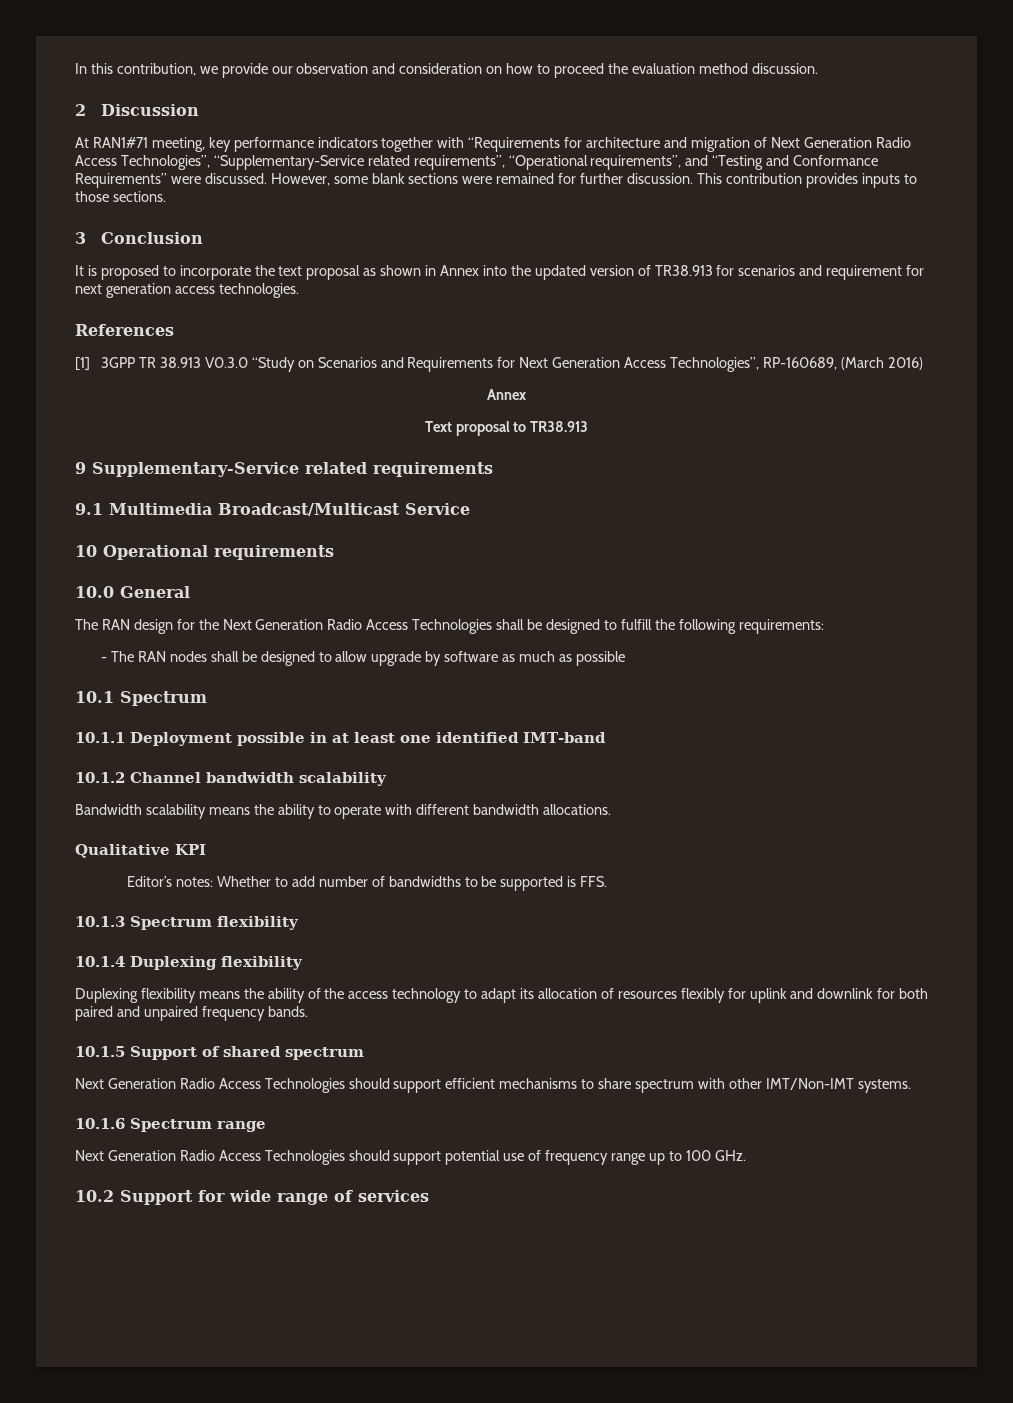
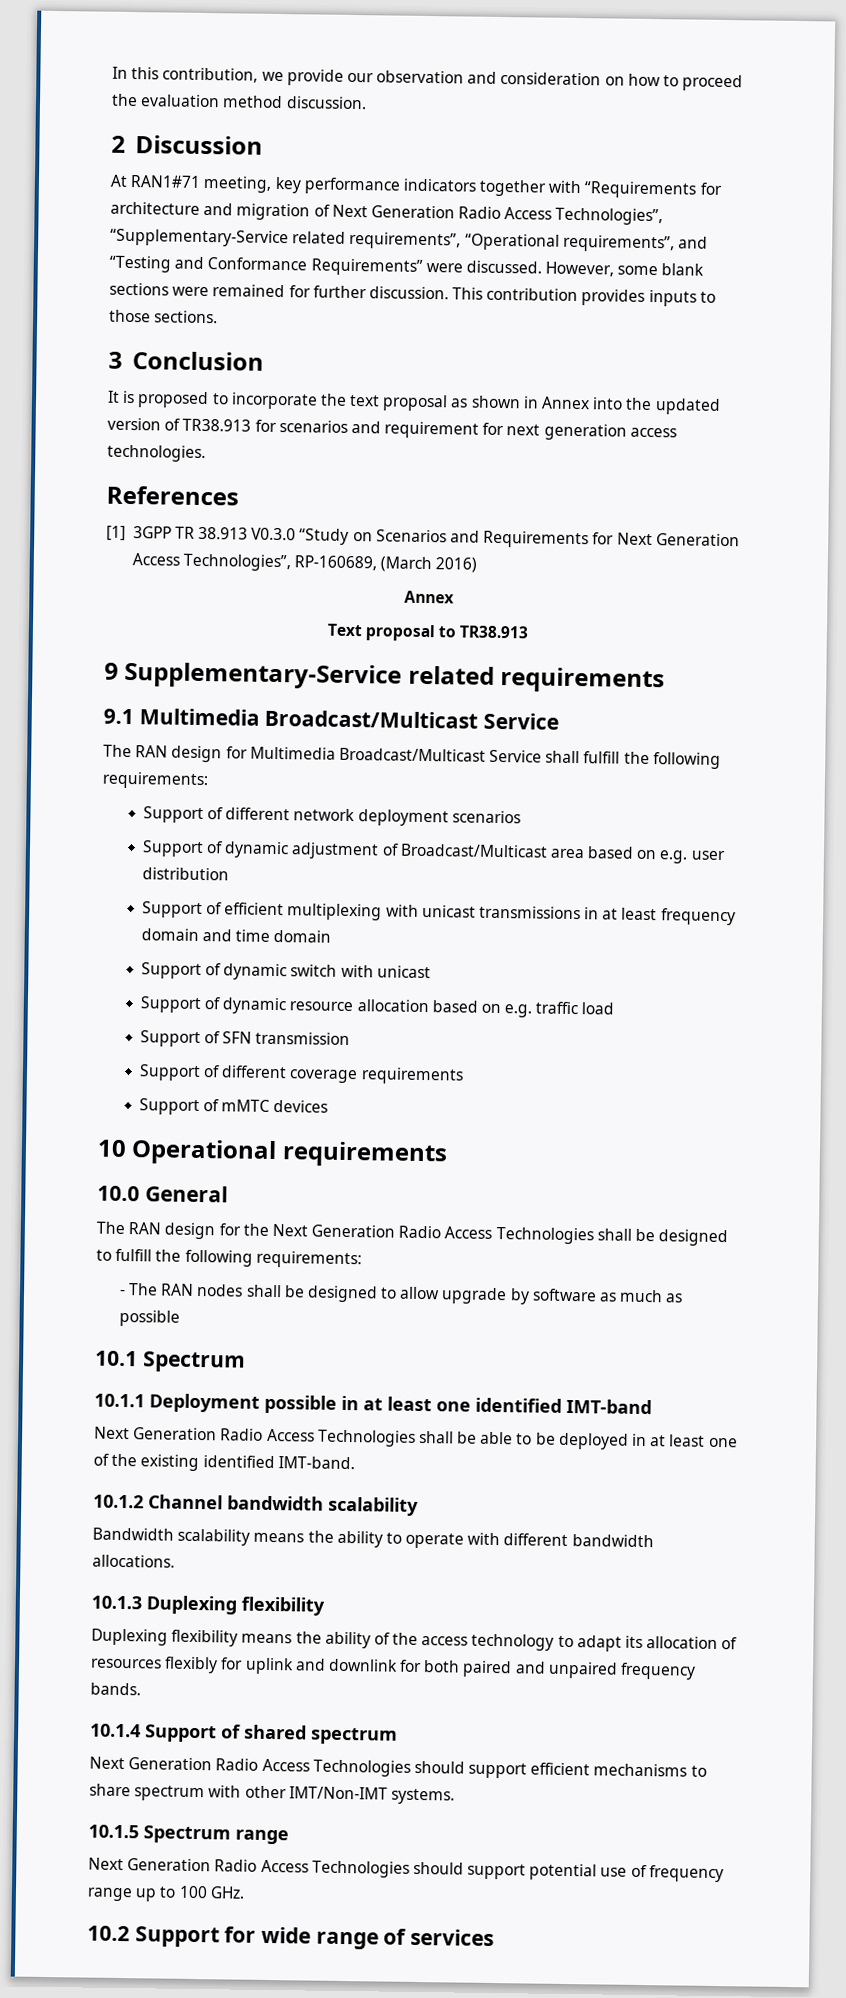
+ The RAN design for Multimedia Broadcast/Multicast Service shall fulfill the following requirements:
+ Support of different network deployment scenarios
+ Support of dynamic adjustment of Broadcast/Multicast area based on e.g. user distribution
+ Support of efficient multiplexing with unicast transmissions in at least frequency domain and time domain
+ Support of dynamic switch with unicast
+ Support of dynamic resource allocation based on e.g. traffic load
+ Support of SFN transmission
+ Support of different coverage requirements
+ Support of mMTC devices
+ Next Generation Radio Access Technologies shall be able to be deployed in at least one of the existing identified IMT-band.
- Qualitative KPI
- Editor’s notes: Whether to add number of bandwidths to be supported is FFS.
- 10.1.3 Spectrum flexibility
- 10.1.4 Duplexing flexibility
+ 10.1.3 Duplexing flexibility
- 10.1.5 Support of shared spectrum
+ 10.1.4 Support of shared spectrum
- 10.1.6 Spectrum range
+ 10.1.5 Spectrum range

